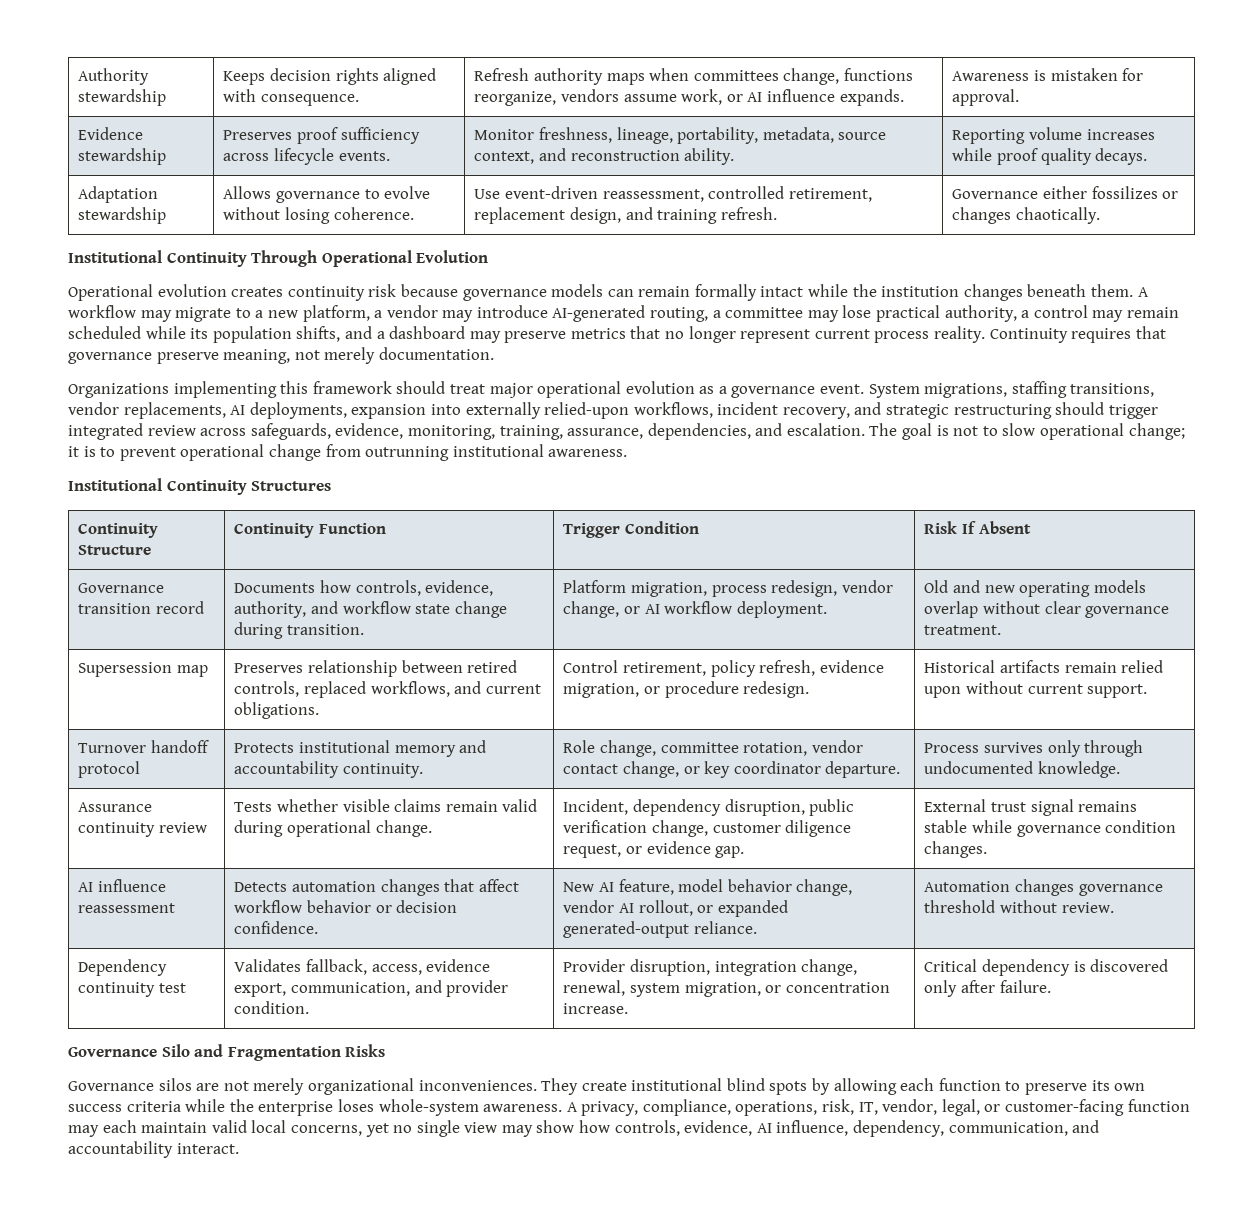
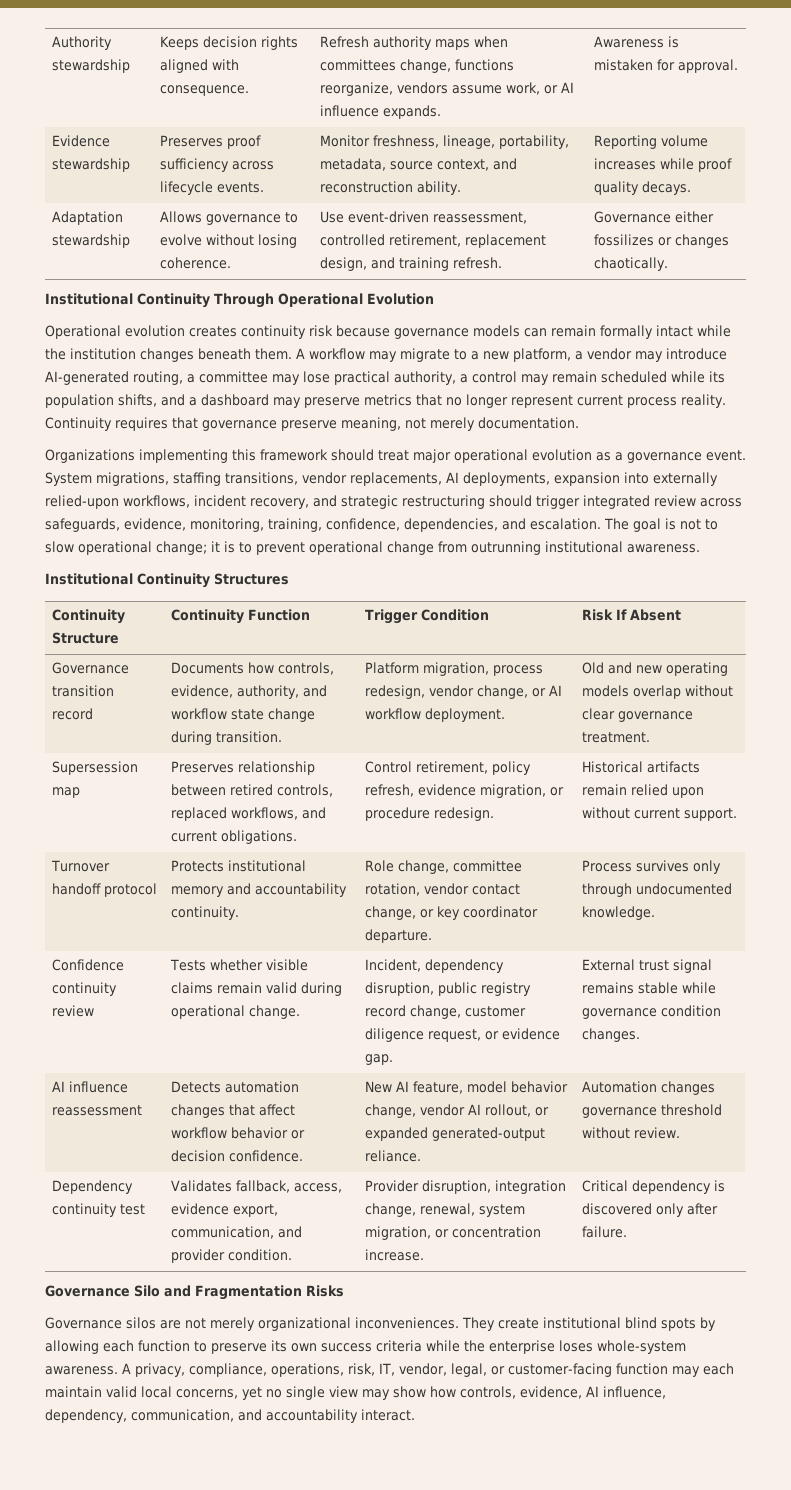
- System migrations, staffing transitions, vendor replacements, AI deployments, expansion into externally relied-upon workflows, incident recovery, and strategic restructuring should trigger integrated review across safeguards, evidence, monitoring, training, assurance, dependencies, and escalation.
+ System migrations, staffing transitions, vendor replacements, AI deployments, expansion into externally relied-upon workflows, incident recovery, and strategic restructuring should trigger integrated review across safeguards, evidence, monitoring, training, confidence, dependencies, and escalation.
- Assurance continuity review | Tests whether visible claims remain valid during operational change. | Incident, dependency disruption, public verification change, customer diligence request, or evidence gap. | External trust signal remains stable while governance condition changes.
+ Confidence continuity review | Tests whether visible claims remain valid during operational change. | Incident, dependency disruption, public registry record change, customer diligence request, or evidence gap. | External trust signal remains stable while governance condition changes.

